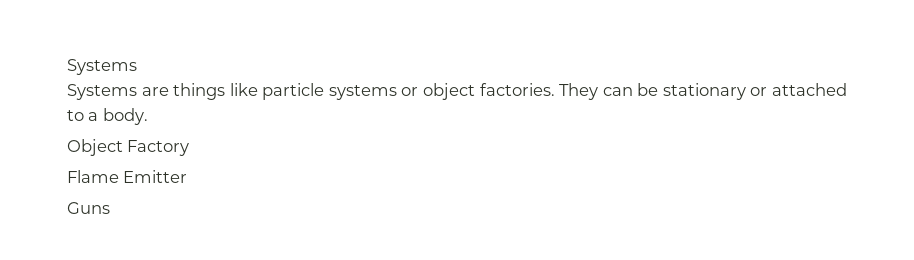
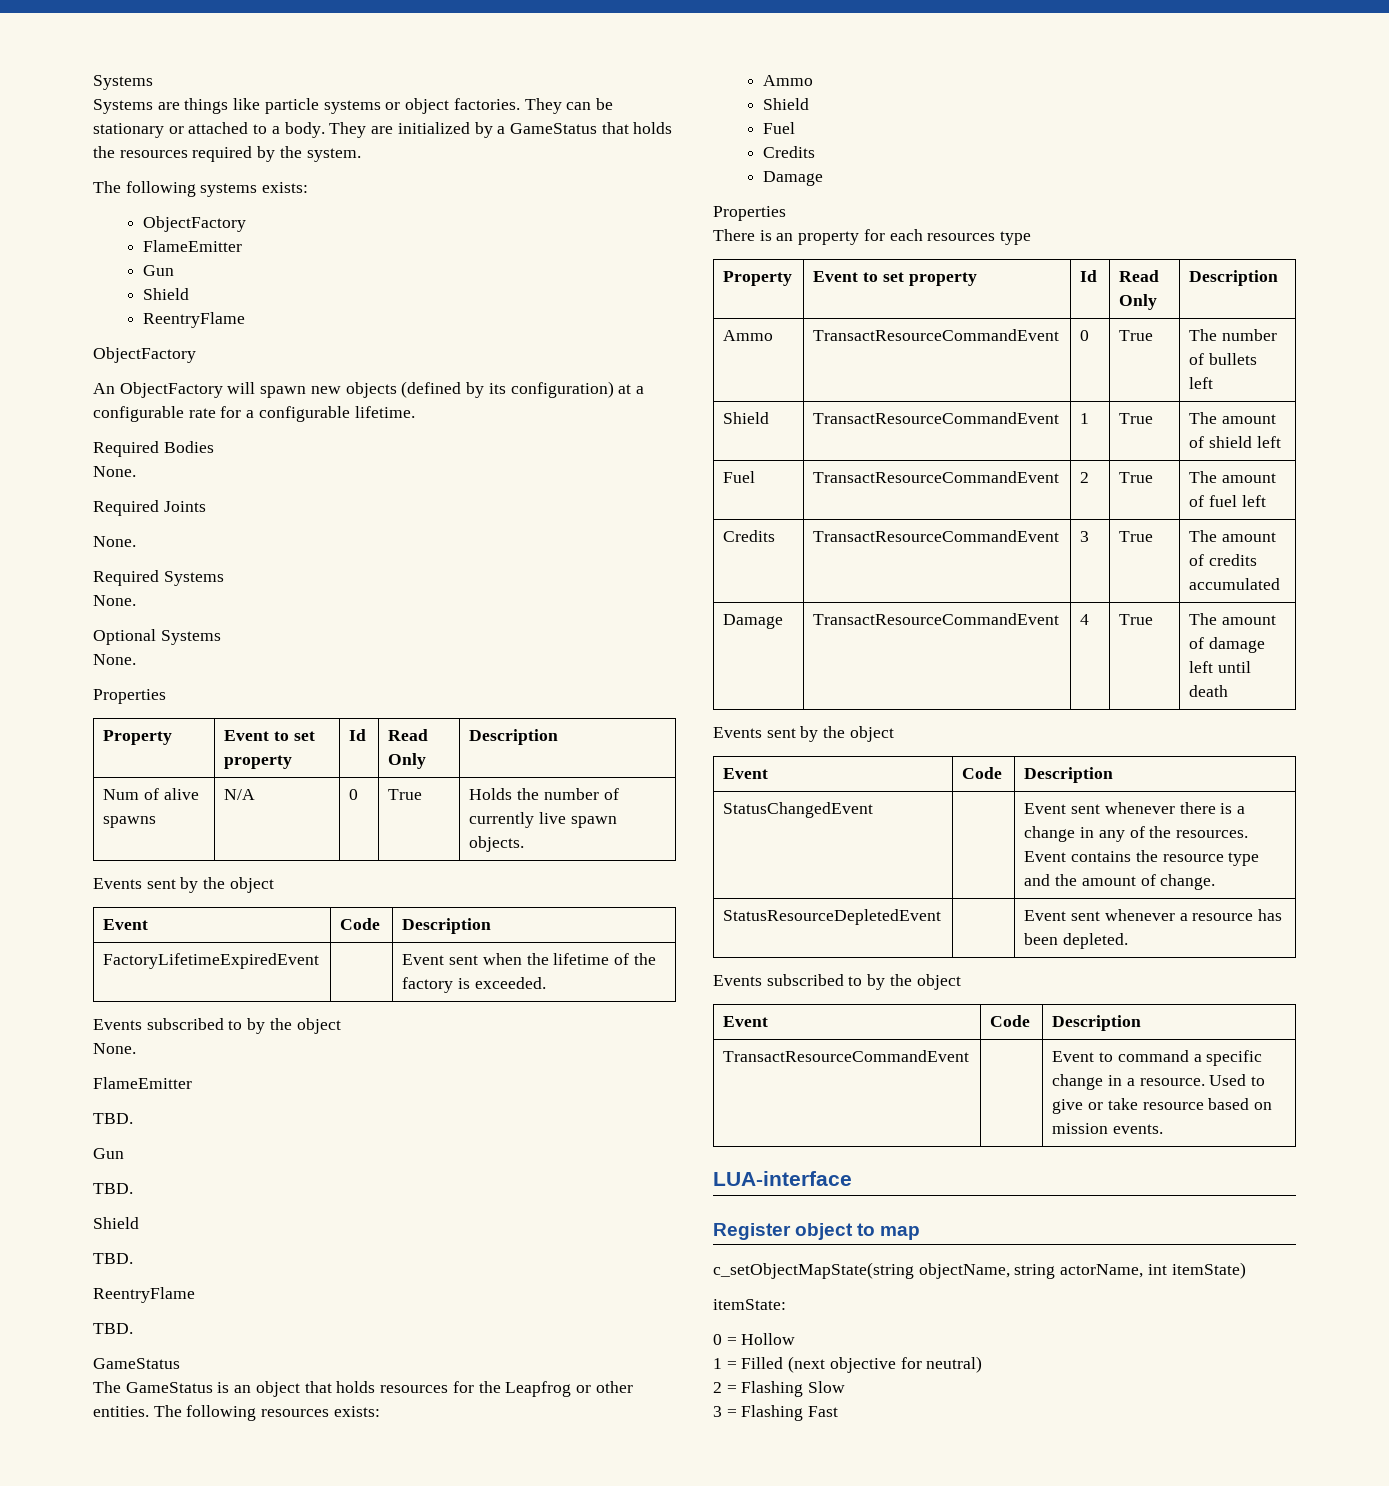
- They can be stationary or attached to a body.
- Object Factory
- Flame Emitter
- Guns
+ They can be stationary or attached to a body. They are initialized by a GameStatus that holds the resources required by the system.
+ The following systems exists:
+ ObjectFactory
+ FlameEmitter
+ Gun
+ Shield
+ ReentryFlame
+ ObjectFactory
+ An ObjectFactory will spawn new objects (defined by its configuration) at a configurable rate for a configurable lifetime.
+ Required Bodies
+ None.
+ Required Joints
+ None.
+ Required Systems
+ None.
+ Optional Systems
+ None.
+ Properties
+ Property | Event to set property | Id | Read Only | Description
+ Num of alive spawns | N/A | 0 | True | Holds the number of currently live spawn objects.
+ Events sent by the object
+ Event | Code | Description
+ FactoryLifetimeExpiredEvent | | Event sent when the lifetime of the factory is exceeded.
+ Events subscribed to by the object
+ None.
+ FlameEmitter
+ TBD.
+ Gun
+ TBD.
+ Shield
+ TBD.
+ ReentryFlame
+ TBD.
+ GameStatus
+ The GameStatus is an object that holds resources for the Leapfrog or other entities. The following resources exists:
+ Ammo
+ Shield
+ Fuel
+ Credits
+ Damage
+ Properties
+ There is an property for each resources type
+ Property | Event to set property | Id | Read Only | Description
+ Ammo | TransactResourceCommandEvent | 0 | True | The number of bullets left
+ Shield | TransactResourceCommandEvent | 1 | True | The amount of shield left
+ Fuel | TransactResourceCommandEvent | 2 | True | The amount of fuel left
+ Credits | TransactResourceCommandEvent | 3 | True | The amount of credits accumulated
+ Damage | TransactResourceCommandEvent | 4 | True | The amount of damage left until death
+ Events sent by the object
+ Event | Code | Description
+ StatusChangedEvent | | Event sent whenever there is a change in any of the resources. Event contains the resource type and the amount of change.
+ StatusResourceDepletedEvent | | Event sent whenever a resource has been depleted.
+ Events subscribed to by the object
+ Event | Code | Description
+ TransactResourceCommandEvent | | Event to command a specific change in a resource. Used to give or take resource based on mission events.
+ LUA-interface
+ Register object to map
+ c_setObjectMapState(string objectName, string actorName, int itemState)
+ itemState:
+ 0 = Hollow
+ 1 = Filled (next objective for neutral)
+ 2 = Flashing Slow
+ 3 = Flashing Fast

